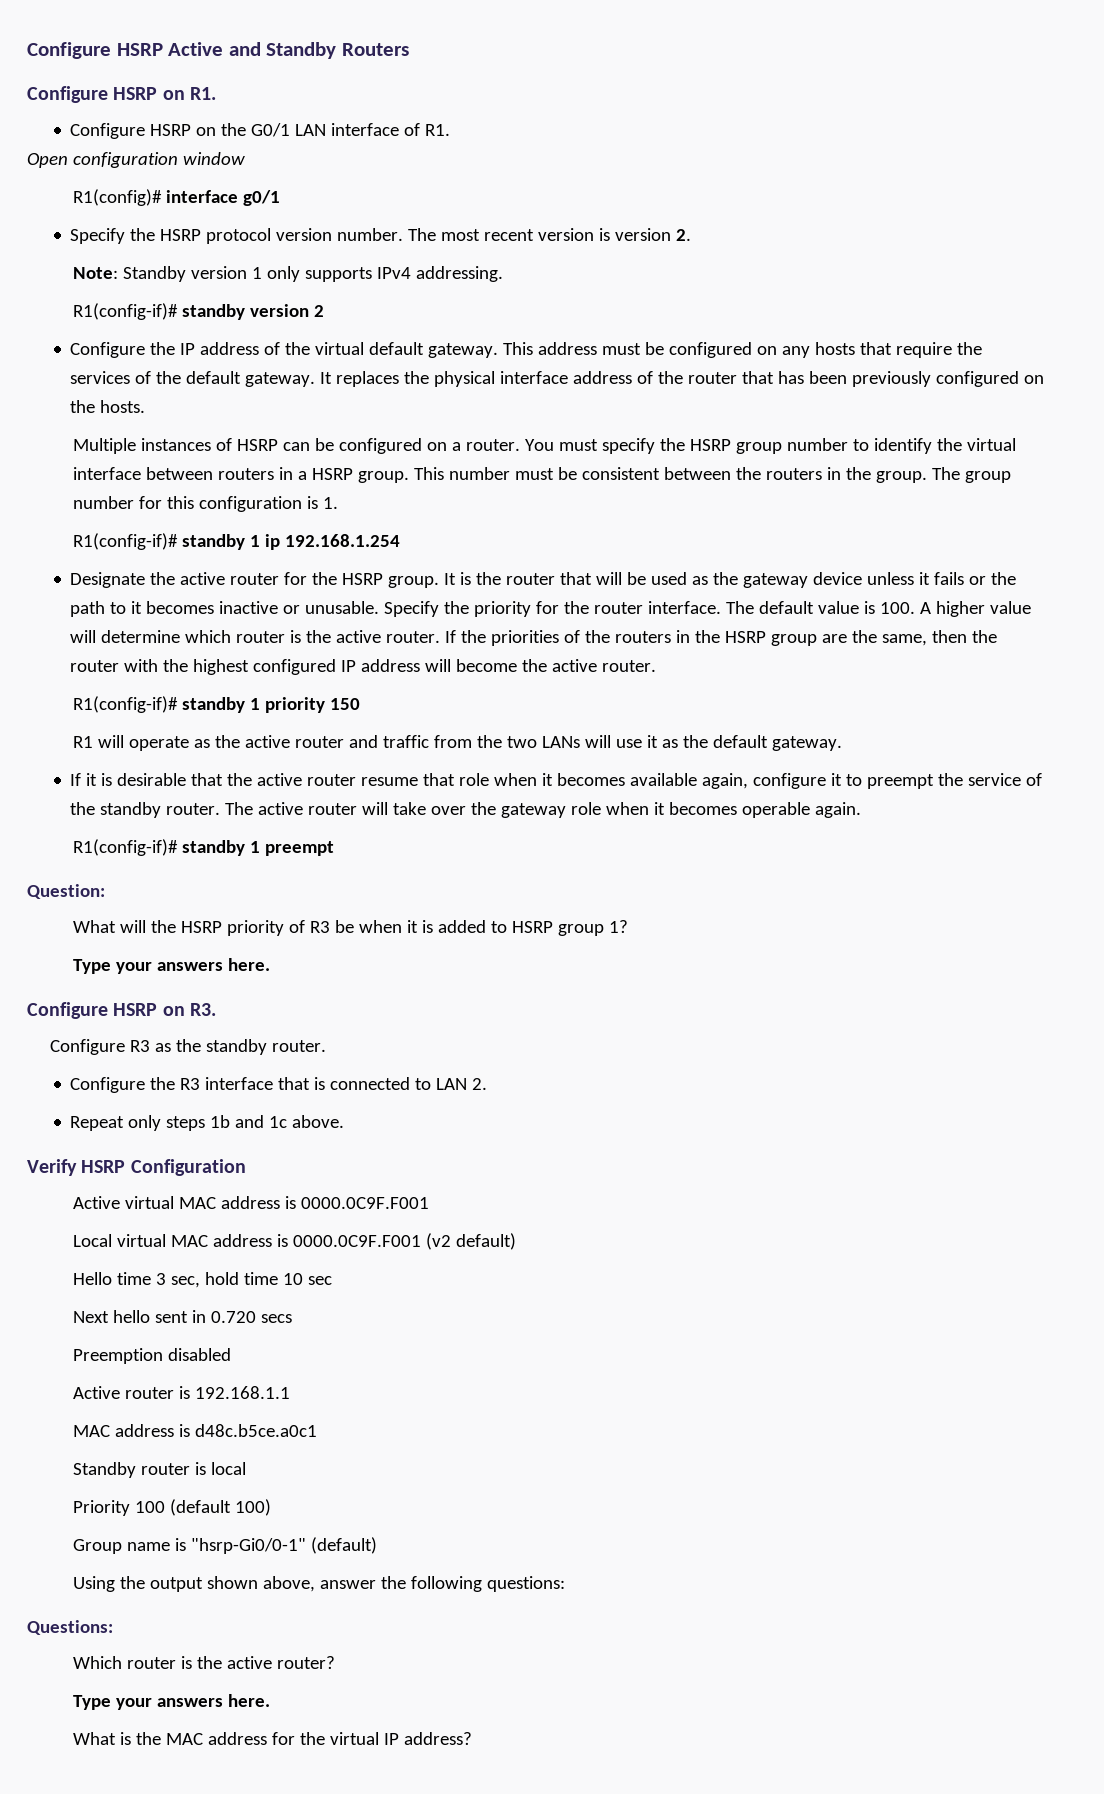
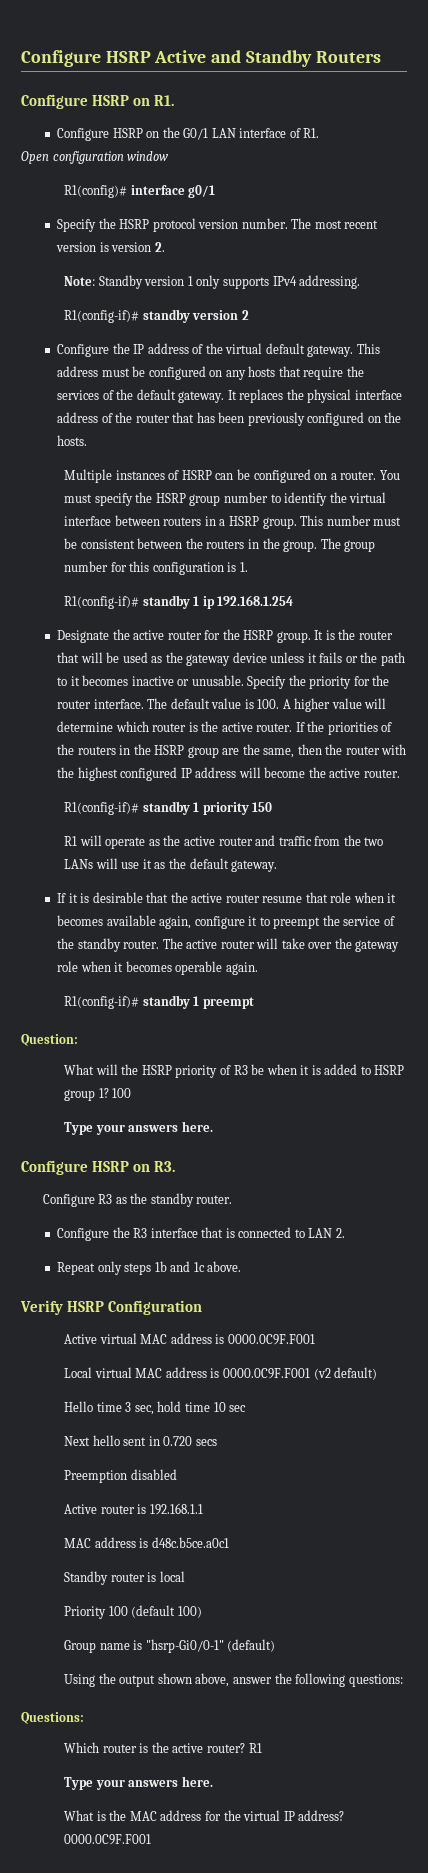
- What will the HSRP priority of R3 be when it is added to HSRP group 1?
+ What will the HSRP priority of R3 be when it is added to HSRP group 1? 100
- Which router is the active router?
+ Which router is the active router? R1
- What is the MAC address for the virtual IP address?
+ What is the MAC address for the virtual IP address? 0000.0C9F.F001

